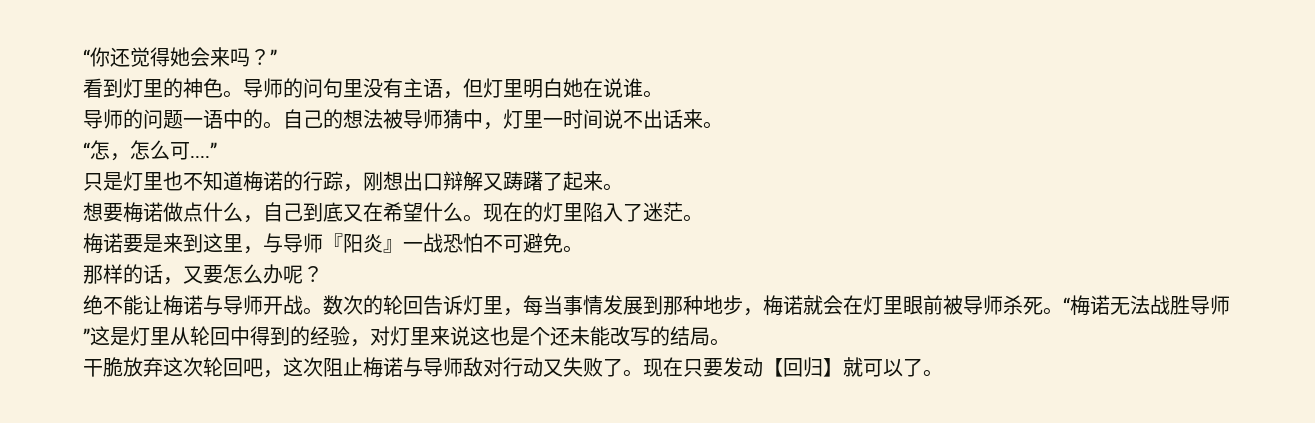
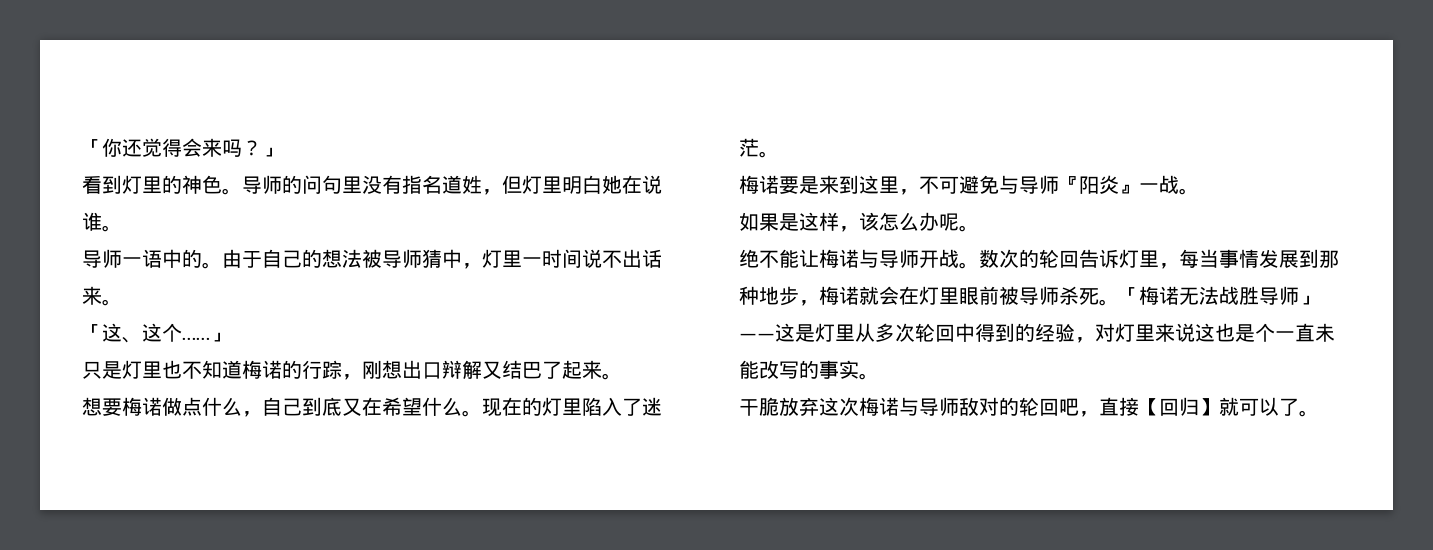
- “你还觉得她会来吗？”
+ 「你还觉得会来吗？」
- 导师的问句里没有主语，但灯里明白她在说谁。
+ 导师的问句里没有指名道姓，但灯里明白她在说谁。
- 导师的问题一语中的。
+ 导师一语中的。
- 自己的想法被导师猜中，灯里一时间说不出话来。
+ 由于自己的想法被导师猜中，灯里一时间说不出话来。
- “怎，怎么可....”
+ 「这、这个……」
- 只是灯里也不知道梅诺的行踪，刚想出口辩解又踌躇了起来。
+ 只是灯里也不知道梅诺的行踪，刚想出口辩解又结巴了起来。
- 梅诺要是来到这里，与导师『阳炎』一战恐怕不可避免。
- 那样的话，又要怎么办呢？
+ 梅诺要是来到这里，不可避免与导师『阳炎』一战。
+ 如果是这样，该怎么办呢。
- “梅诺无法战胜导师”这是灯里从轮回中得到的经验，对灯里来说这也是个还未能改写的结局。
+ 「梅诺无法战胜导师」——这是灯里从多次轮回中得到的经验，对灯里来说这也是个一直未能改写的事实。
- 干脆放弃这次轮回吧，这次阻止梅诺与导师敌对行动又失败了。现在只要发动【回归】就可以了。
+ 干脆放弃这次梅诺与导师敌对的轮回吧，直接【回归】就可以了。

